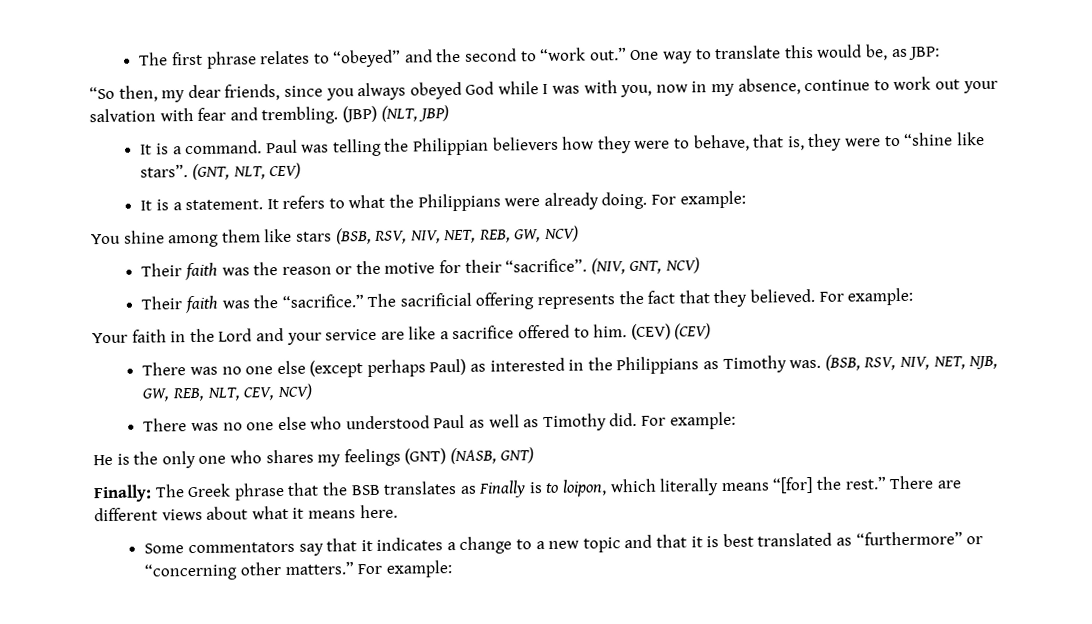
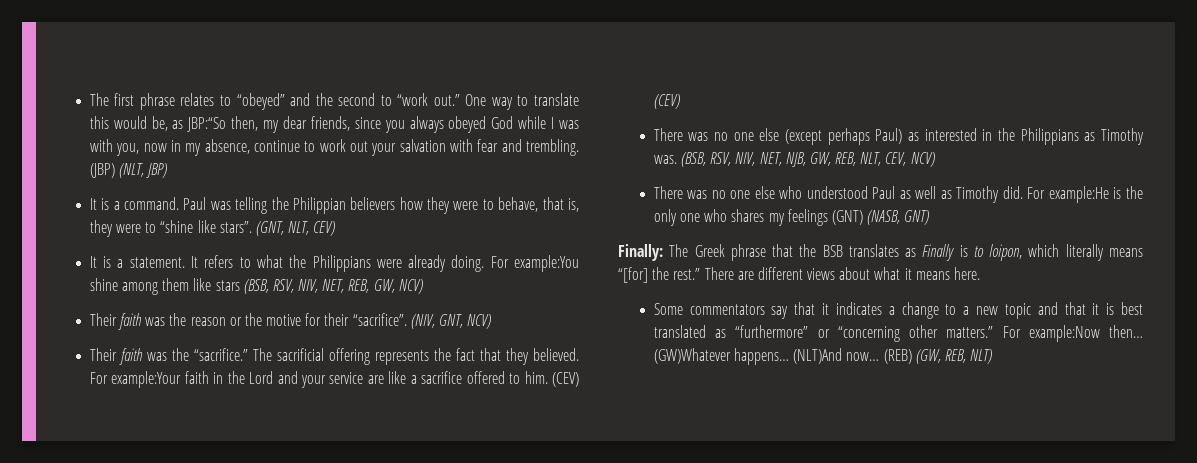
- One way to translate this would be, as JBP:
- “So then, my dear friends, since you always obeyed God while I was with you, now in my absence, continue to work out your salvation with fear and trembling.
+ One way to translate this would be, as JBP:“So then, my dear friends, since you always obeyed God while I was with you, now in my absence, continue to work out your salvation with fear and trembling.
- It refers to what the Philippians were already doing. For example:
- You shine among them like stars (BSB, RSV, NIV, NET, REB, GW, NCV)
+ It refers to what the Philippians were already doing. For example:You shine among them like stars (BSB, RSV, NIV, NET, REB, GW, NCV)
- The sacrificial offering represents the fact that they believed. For example:
- Your faith in the Lord and your service are like a sacrifice offered to him.
+ The sacrificial offering represents the fact that they believed. For example:Your faith in the Lord and your service are like a sacrifice offered to him.
- There was no one else who understood Paul as well as Timothy did. For example:
- He is the only one who shares my feelings (GNT) (NASB, GNT)
+ There was no one else who understood Paul as well as Timothy did. For example:He is the only one who shares my feelings (GNT) (NASB, GNT)
- Some commentators say that it indicates a change to a new topic and that it is best translated as “furthermore” or “concerning other matters.” For example:
+ Some commentators say that it indicates a change to a new topic and that it is best translated as “furthermore” or “concerning other matters.” For example:Now then… (GW)Whatever happens… (NLT)And now… (REB) (GW, REB, NLT)

